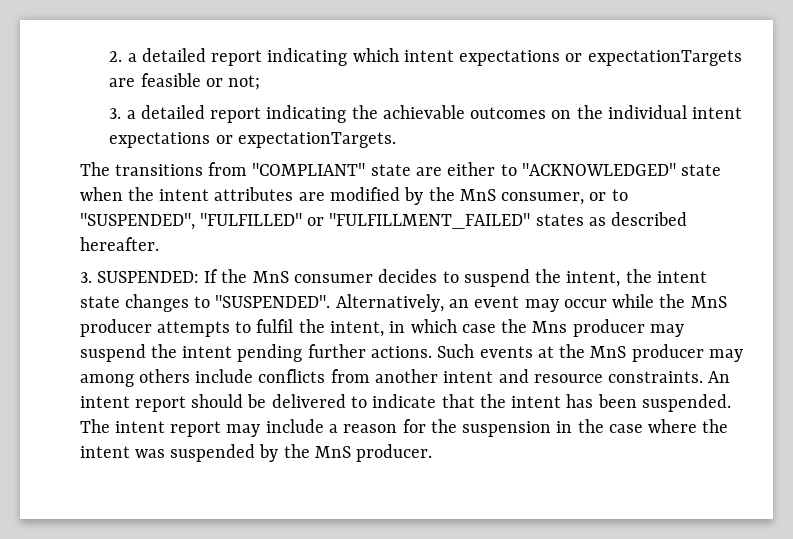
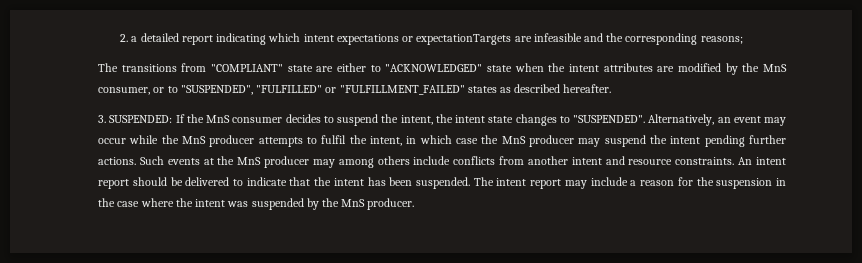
- 2. a detailed report indicating which intent expectations or expectationTargets are feasible or not;
- 3. a detailed report indicating the achievable outcomes on the individual intent expectations or expectationTargets.
+ 2. a detailed report indicating which intent expectations or expectationTargets are infeasible and the corresponding reasons;
- Alternatively, an event may occur while the MnS producer attempts to fulfil the intent, in which case the Mns producer may suspend the intent pending further actions.
+ Alternatively, an event may occur while the MnS producer attempts to fulfil the intent, in which case the MnS producer may suspend the intent pending further actions.

